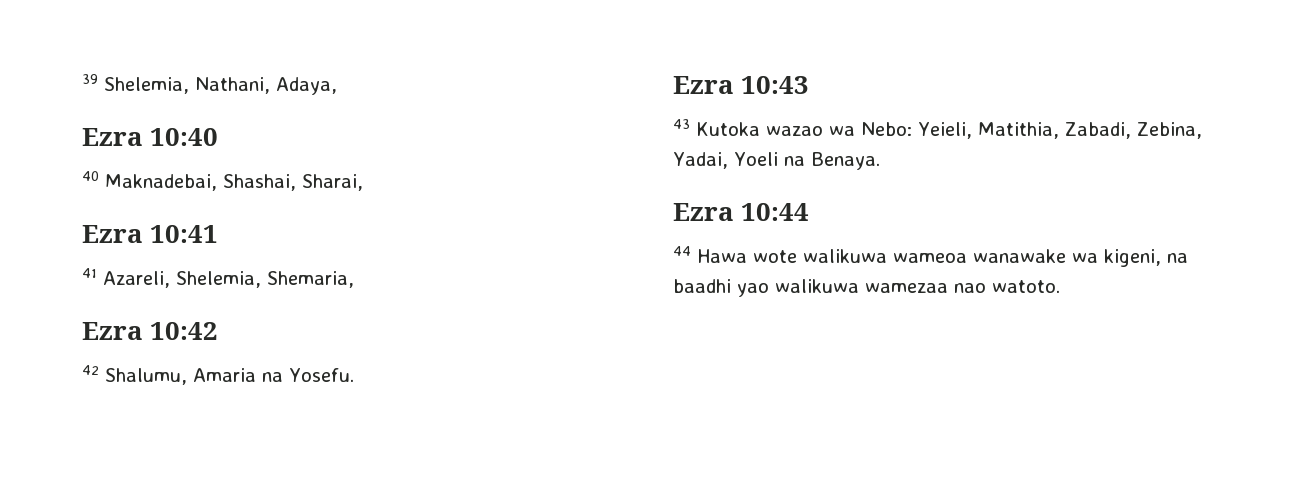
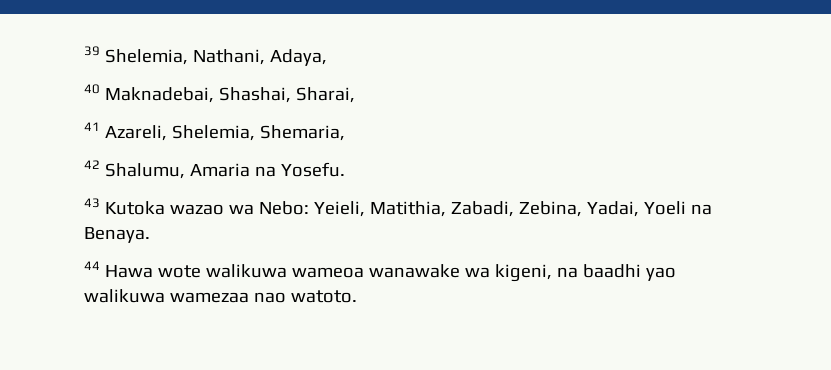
- Ezra 10:40
- Ezra 10:41
- Ezra 10:42
- Ezra 10:43
- Ezra 10:44

